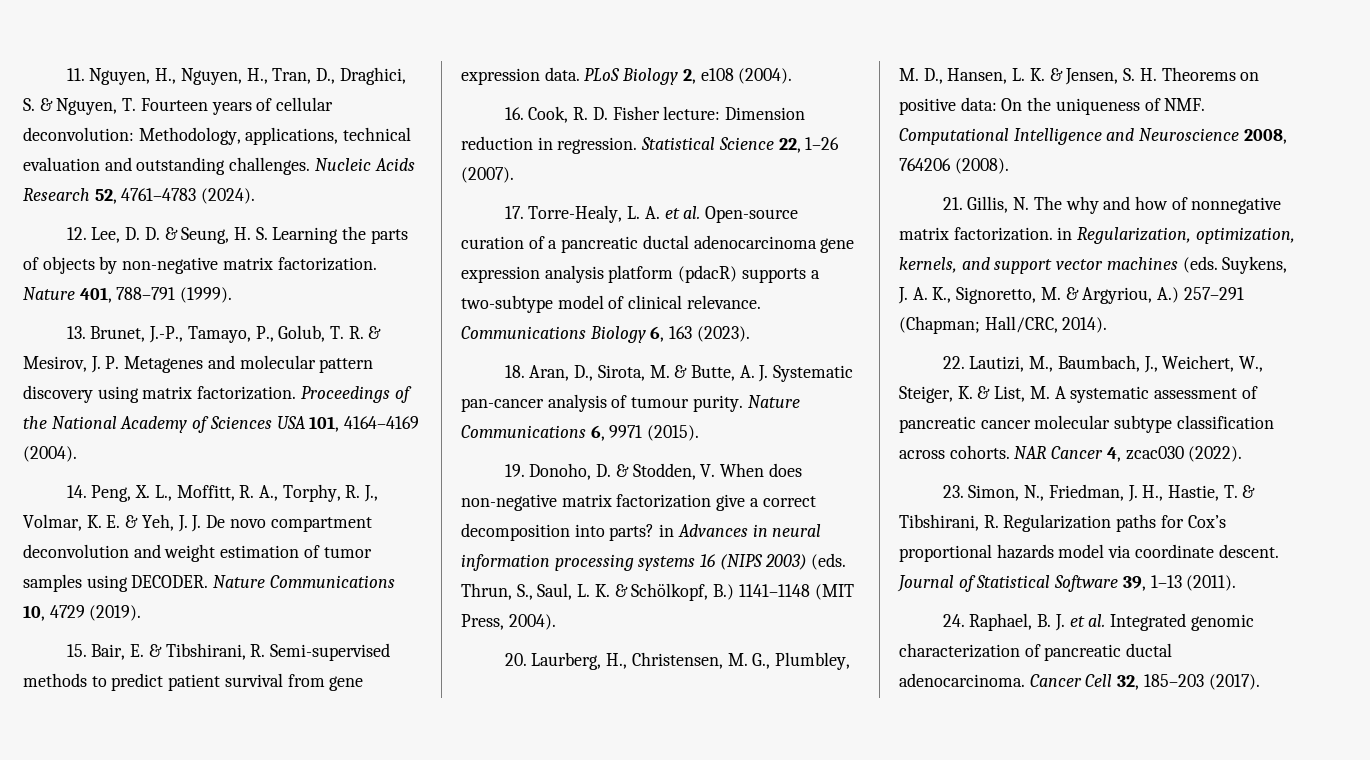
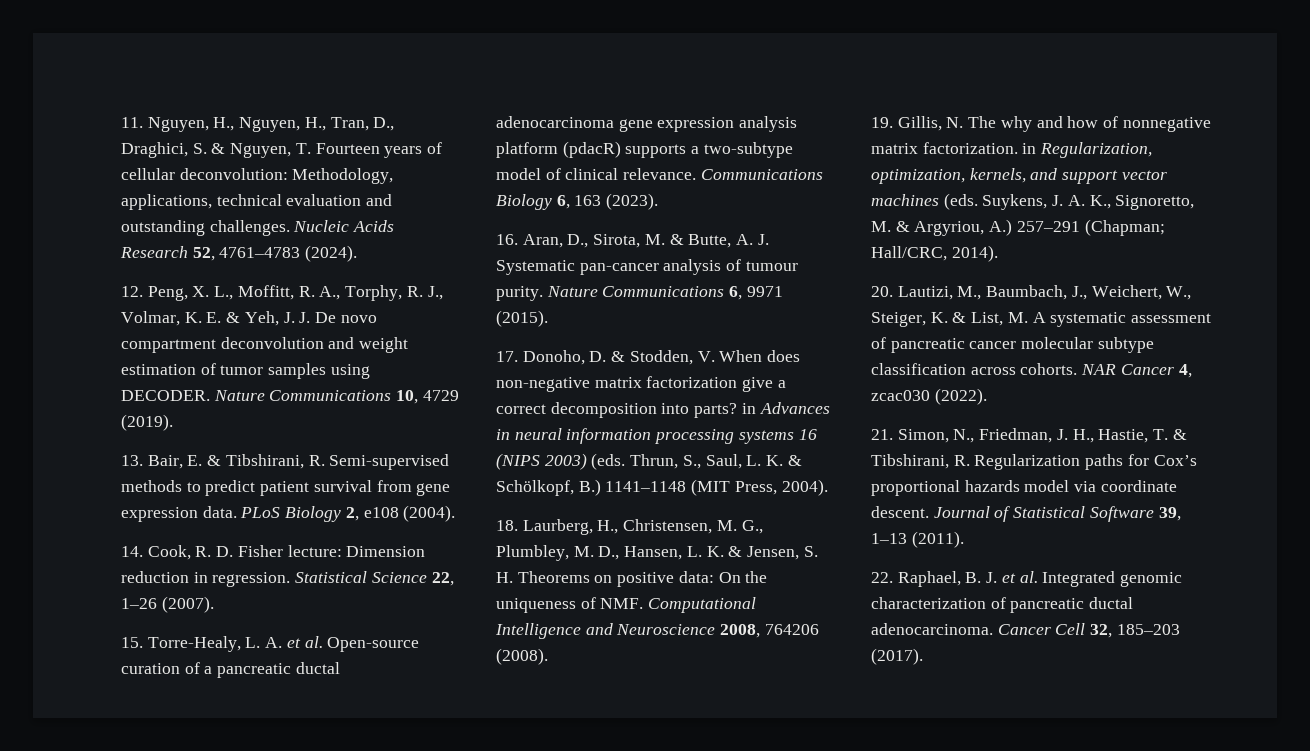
- 12. Lee, D. D. & Seung, H. S. Learning the parts of objects by non-negative matrix factorization. Nature 401, 788–791 (1999).
- 13. Brunet, J.-P., Tamayo, P., Golub, T. R. & Mesirov, J. P. Metagenes and molecular pattern discovery using matrix factorization. Proceedings of the National Academy of Sciences USA 101, 4164–4169 (2004).
- 14. Peng, X. L., Moffitt, R. A., Torphy, R. J., Volmar, K. E. & Yeh, J. J. De novo compartment deconvolution and weight estimation of tumor samples using DECODER.
+ 12. Peng, X. L., Moffitt, R. A., Torphy, R. J., Volmar, K. E. & Yeh, J. J. De novo compartment deconvolution and weight estimation of tumor samples using DECODER.
- 15. Bair, E. & Tibshirani, R. Semi-supervised methods to predict patient survival from gene expression data.
+ 13. Bair, E. & Tibshirani, R. Semi-supervised methods to predict patient survival from gene expression data.
- 16. Cook, R. D. Fisher lecture: Dimension reduction in regression.
+ 14. Cook, R. D. Fisher lecture: Dimension reduction in regression.
- 17. Torre-Healy, L. A. et al. Open-source curation of a pancreatic ductal adenocarcinoma gene expression analysis platform (pdacR) supports a two-subtype model of clinical relevance.
+ 15. Torre-Healy, L. A. et al. Open-source curation of a pancreatic ductal adenocarcinoma gene expression analysis platform (pdacR) supports a two-subtype model of clinical relevance.
- 18. Aran, D., Sirota, M. & Butte, A. J. Systematic pan-cancer analysis of tumour purity.
+ 16. Aran, D., Sirota, M. & Butte, A. J. Systematic pan-cancer analysis of tumour purity.
- 19. Donoho, D. & Stodden, V. When does non-negative matrix factorization give a correct decomposition into parts? in Advances in neural information processing systems 16 (NIPS 2003) (eds. Thrun, S., Saul, L. K. & Schölkopf, B.) 1141–1148 (MIT Press, 2004).
+ 17. Donoho, D. & Stodden, V. When does non-negative matrix factorization give a correct decomposition into parts? in Advances in neural information processing systems 16 (NIPS 2003) (eds. Thrun, S., Saul, L. K. & Schölkopf, B.) 1141–1148 (MIT Press, 2004).
- 20. Laurberg, H., Christensen, M. G., Plumbley, M. D., Hansen, L. K. & Jensen, S. H. Theorems on positive data: On the uniqueness of NMF. Computational Intelligence and Neuroscience 2008, 764206 (2008).
+ 18. Laurberg, H., Christensen, M. G., Plumbley, M. D., Hansen, L. K. & Jensen, S. H. Theorems on positive data: On the uniqueness of NMF. Computational Intelligence and Neuroscience 2008, 764206 (2008).
- 21. Gillis, N. The why and how of nonnegative matrix factorization. in Regularization, optimization, kernels, and support vector machines (eds. Suykens, J. A. K., Signoretto, M. & Argyriou, A.) 257–291 (Chapman; Hall/CRC, 2014).
+ 19. Gillis, N. The why and how of nonnegative matrix factorization. in Regularization, optimization, kernels, and support vector machines (eds. Suykens, J. A. K., Signoretto, M. & Argyriou, A.) 257–291 (Chapman; Hall/CRC, 2014).
- 22. Lautizi, M., Baumbach, J., Weichert, W., Steiger, K. & List, M. A systematic assessment of pancreatic cancer molecular subtype classification across cohorts.
+ 20. Lautizi, M., Baumbach, J., Weichert, W., Steiger, K. & List, M. A systematic assessment of pancreatic cancer molecular subtype classification across cohorts.
- 23. Simon, N., Friedman, J. H., Hastie, T. & Tibshirani, R. Regularization paths for Cox’s proportional hazards model via coordinate descent.
+ 21. Simon, N., Friedman, J. H., Hastie, T. & Tibshirani, R. Regularization paths for Cox’s proportional hazards model via coordinate descent.
- 24. Raphael, B. J. et al. Integrated genomic characterization of pancreatic ductal adenocarcinoma.
+ 22. Raphael, B. J. et al. Integrated genomic characterization of pancreatic ductal adenocarcinoma.

